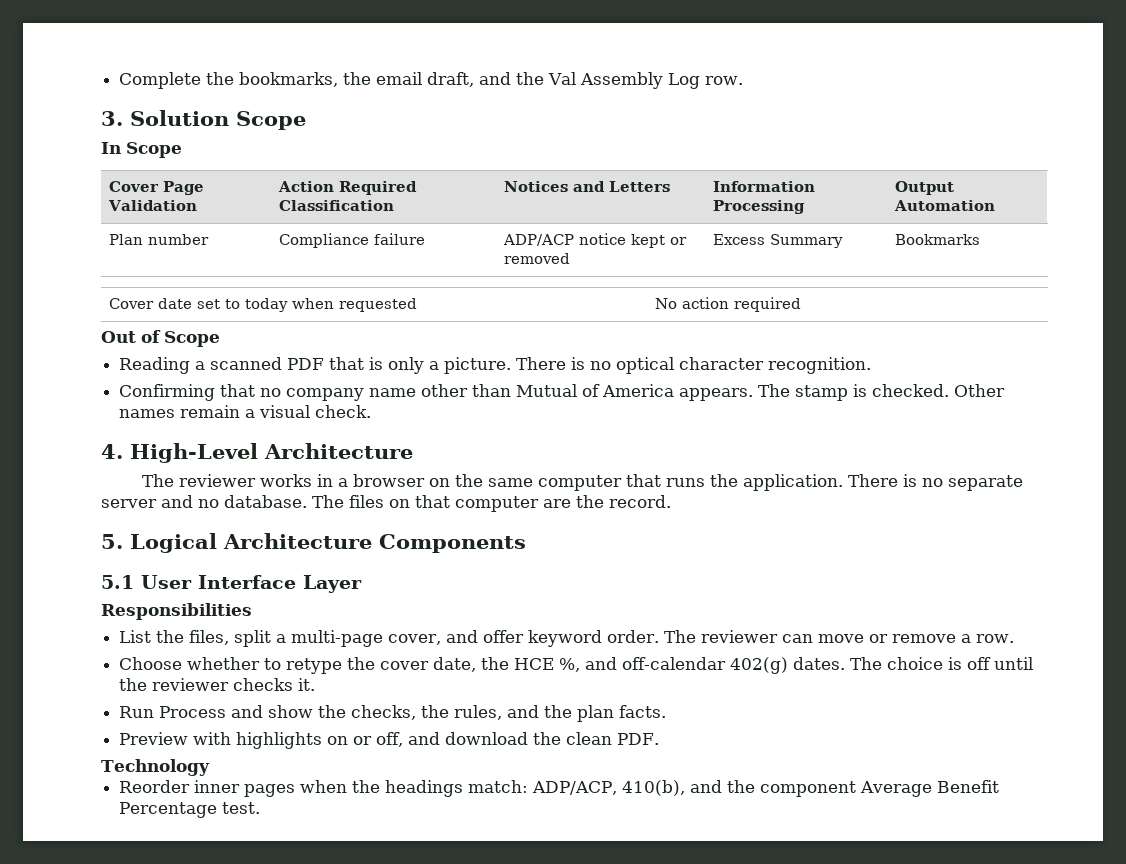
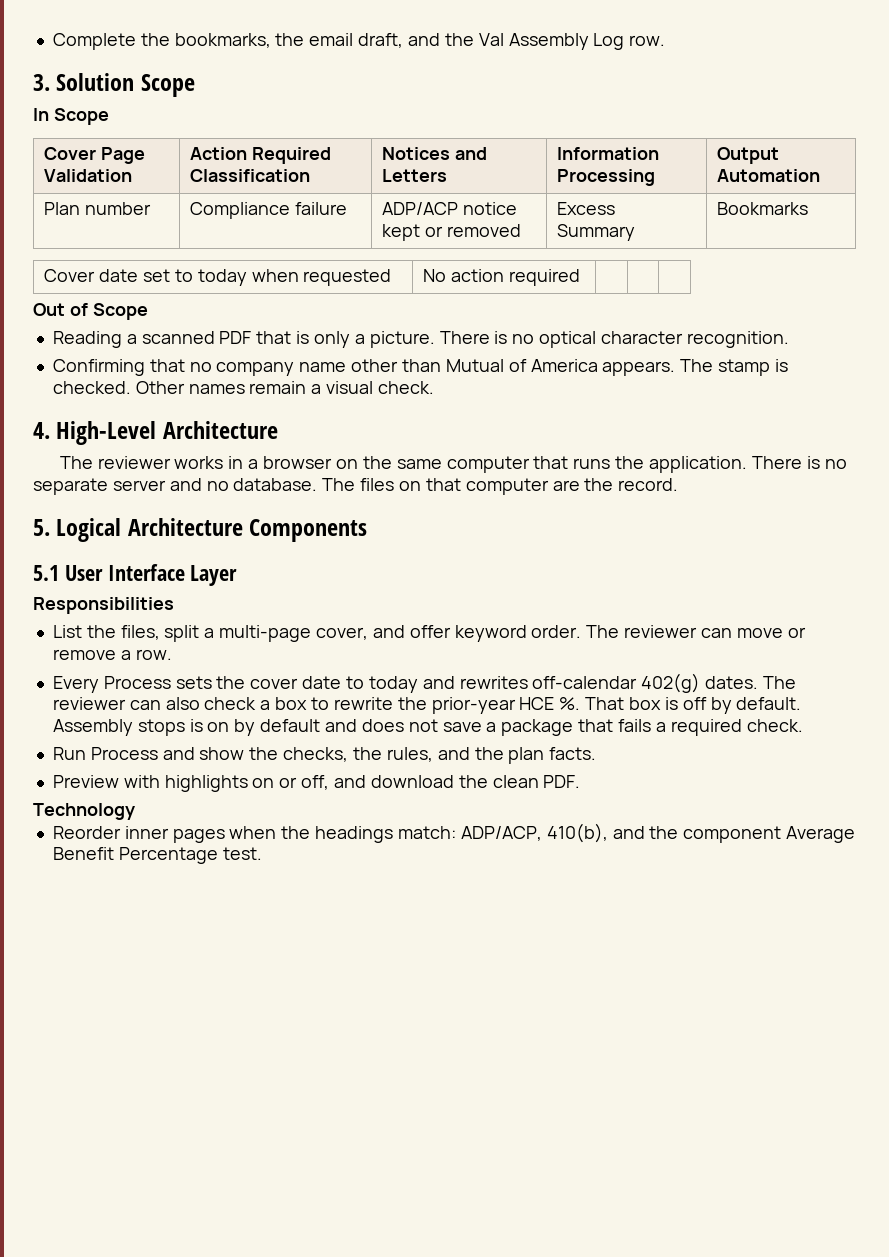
- Choose whether to retype the cover date, the HCE %, and off-calendar 402(g) dates. The choice is off until the reviewer checks it.
+ Every Process sets the cover date to today and rewrites off-calendar 402(g) dates. The reviewer can also check a box to rewrite the prior-year HCE %. That box is off by default. Assembly stops is on by default and does not save a package that fails a required check.

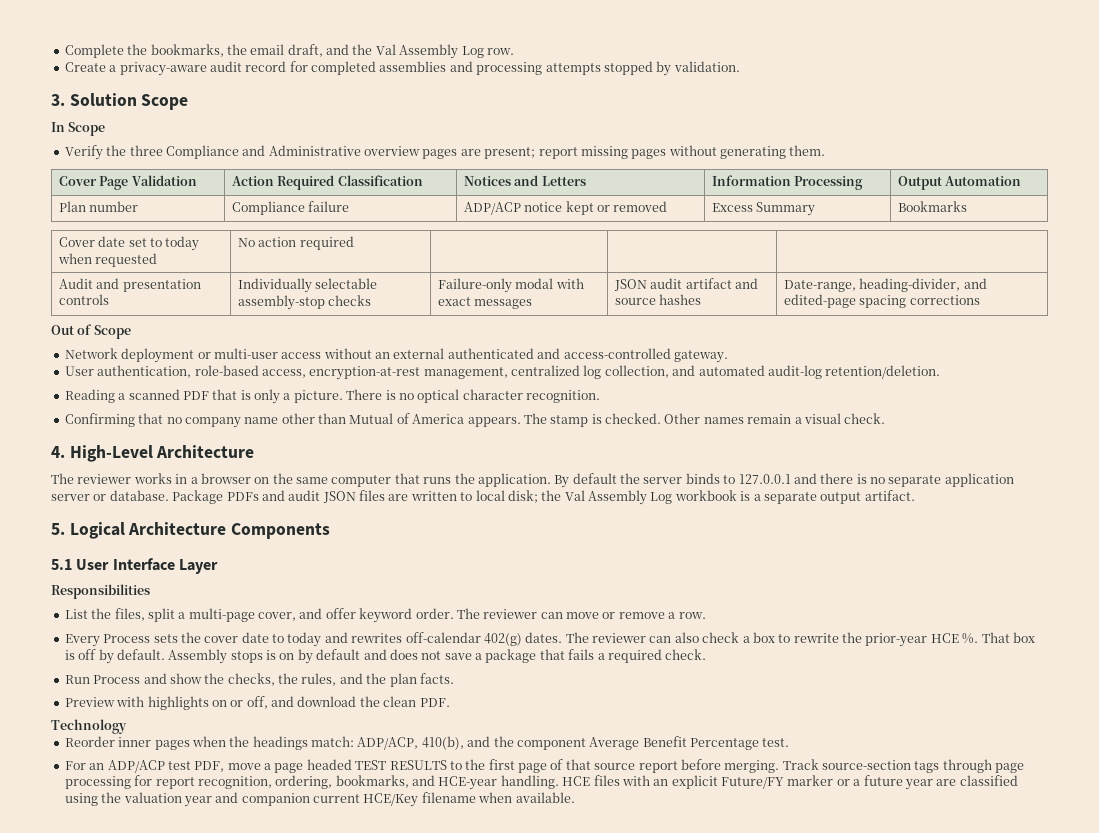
+ Create a privacy-aware audit record for completed assemblies and processing attempts stopped by validation.
+ Verify the three Compliance and Administrative overview pages are present; report missing pages without generating them.
+ Audit and presentation controls | Individually selectable assembly-stop checks | Failure-only modal with exact messages | JSON audit artifact and source hashes | Date-range, heading-divider, and edited-page spacing corrections
  Out of Scope
+ Network deployment or multi-user access without an external authenticated and access-controlled gateway.
+ User authentication, role-based access, encryption-at-rest management, centralized log collection, and automated audit-log retention/deletion.
- There is no separate server and no database. The files on that computer are the record.
+ By default the server binds to 127.0.0.1 and there is no separate application server or database. Package PDFs and audit JSON files are written to local disk; the Val Assembly Log workbook is a separate output artifact.
+ For an ADP/ACP test PDF, move a page headed TEST RESULTS to the first page of that source report before merging. Track source-section tags through page processing for report recognition, ordering, bookmarks, and HCE-year handling. HCE files with an explicit Future/FY marker or a future year are classified using the valuation year and companion current HCE/Key filename when available.

